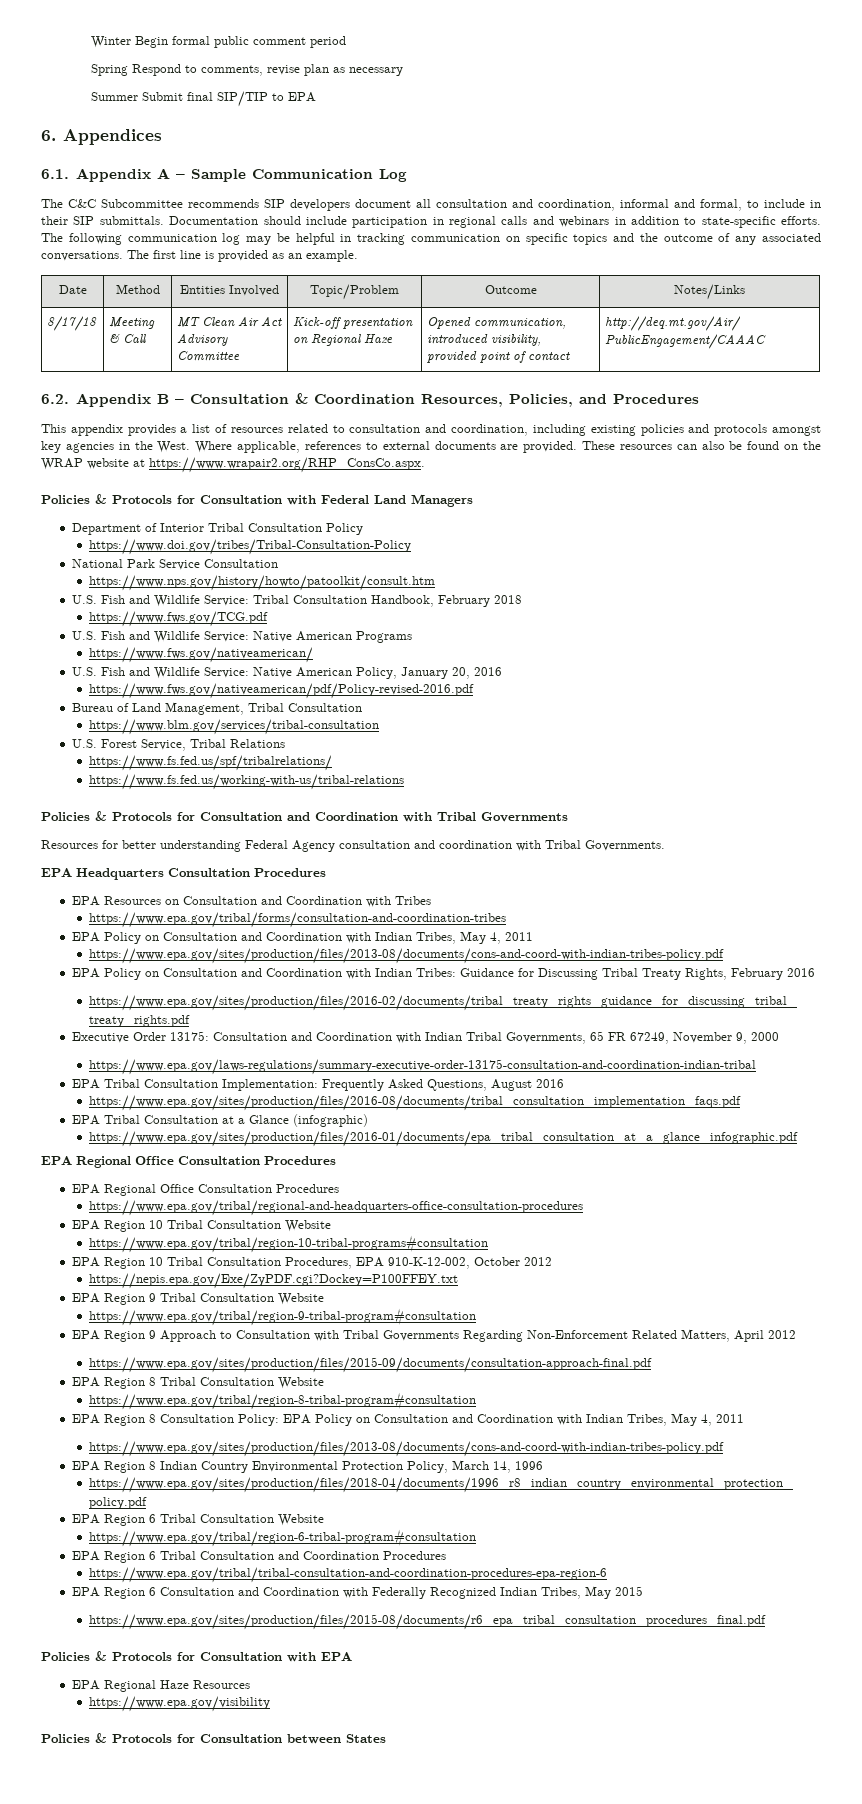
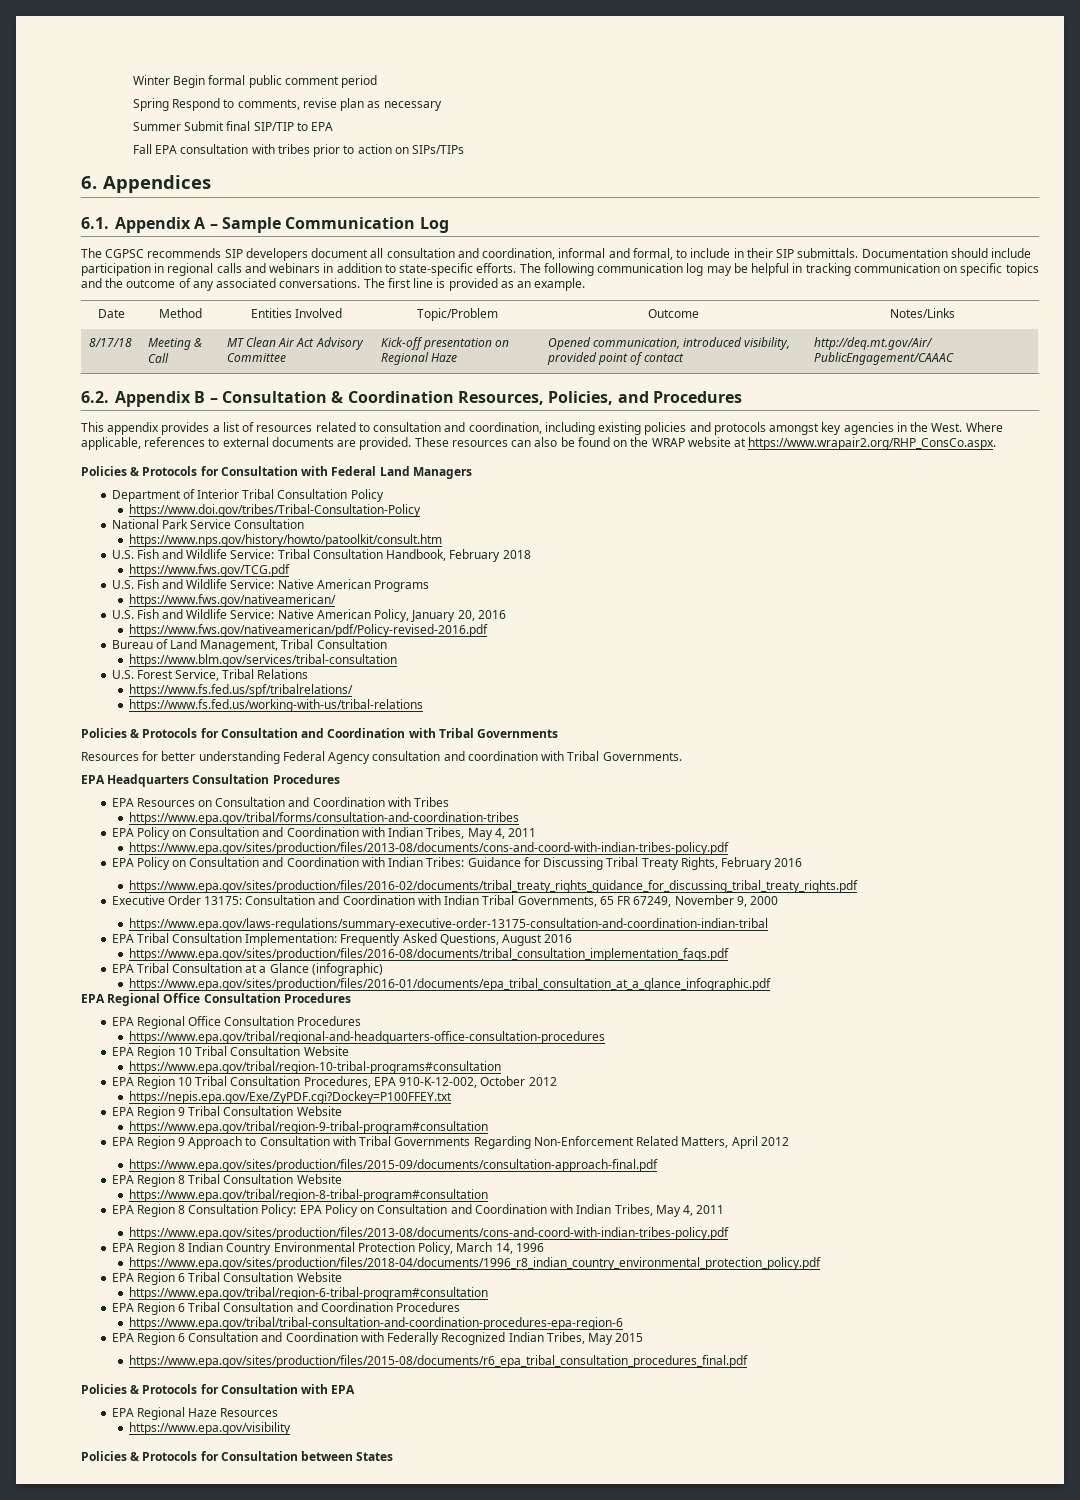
+ Fall EPA consultation with tribes prior to action on SIPs/TIPs
- The C&C Subcommittee recommends SIP developers document all consultation and coordination, informal and formal, to include in their SIP submittals.
+ The CGPSC recommends SIP developers document all consultation and coordination, informal and formal, to include in their SIP submittals.

